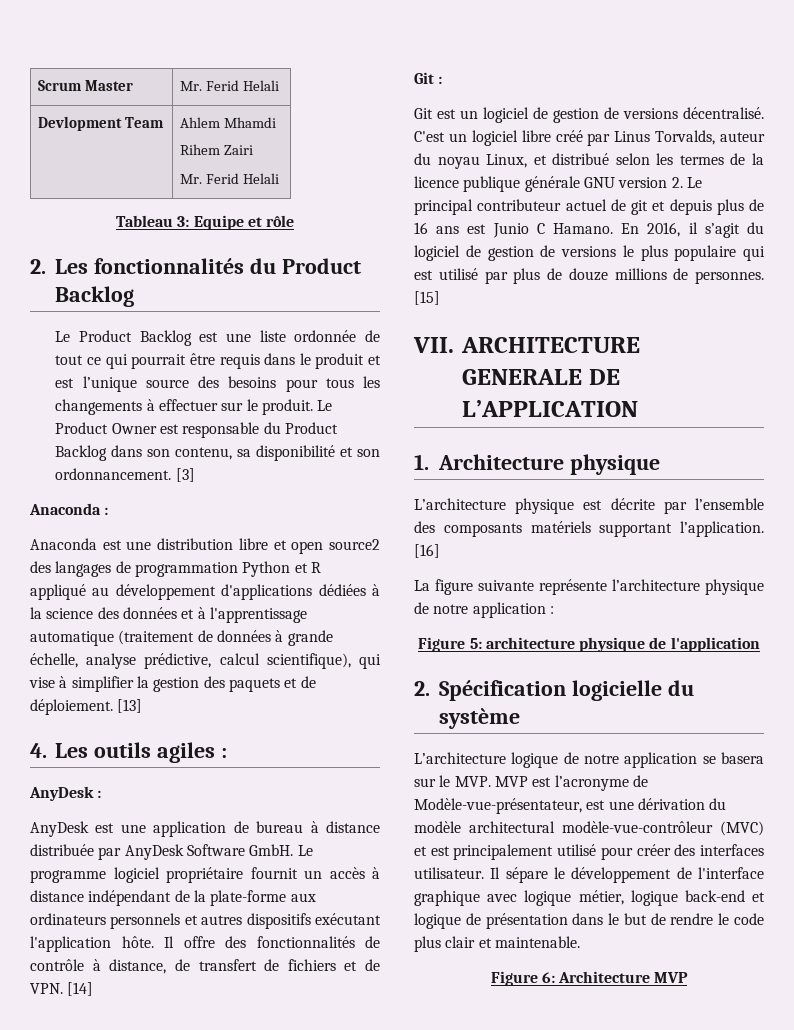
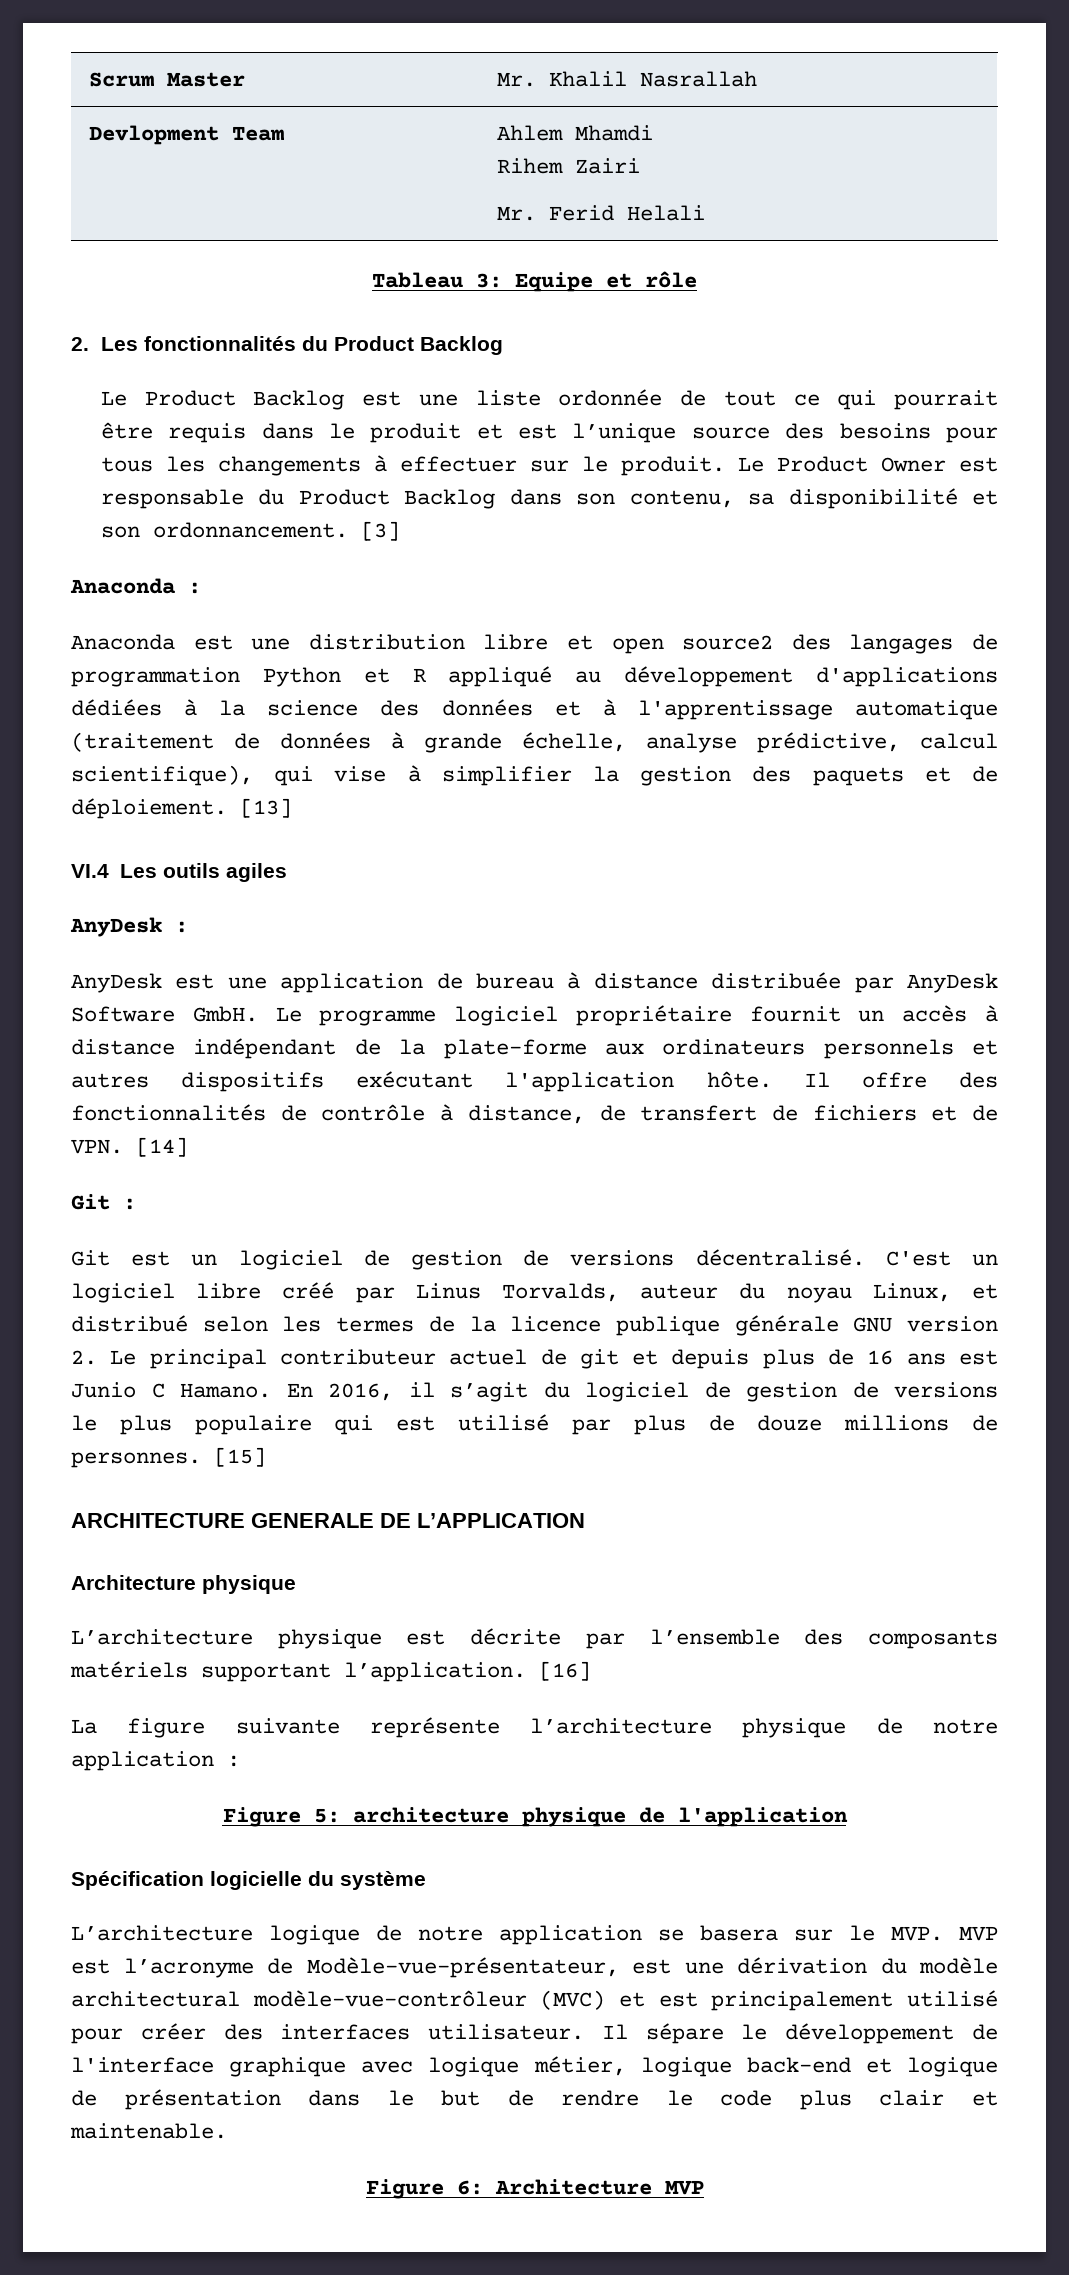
- Scrum Master | Mr. Ferid Helali
+ Scrum Master | Mr. Khalil Nasrallah
- 4. Les outils agiles :
+ VI.4 Les outils agiles
- VII. ARCHITECTURE GENERALE DE L’APPLICATION
+ ARCHITECTURE GENERALE DE L’APPLICATION
- 1. Architecture physique
+ Architecture physique
- 2. Spécification logicielle du système
+ Spécification logicielle du système

